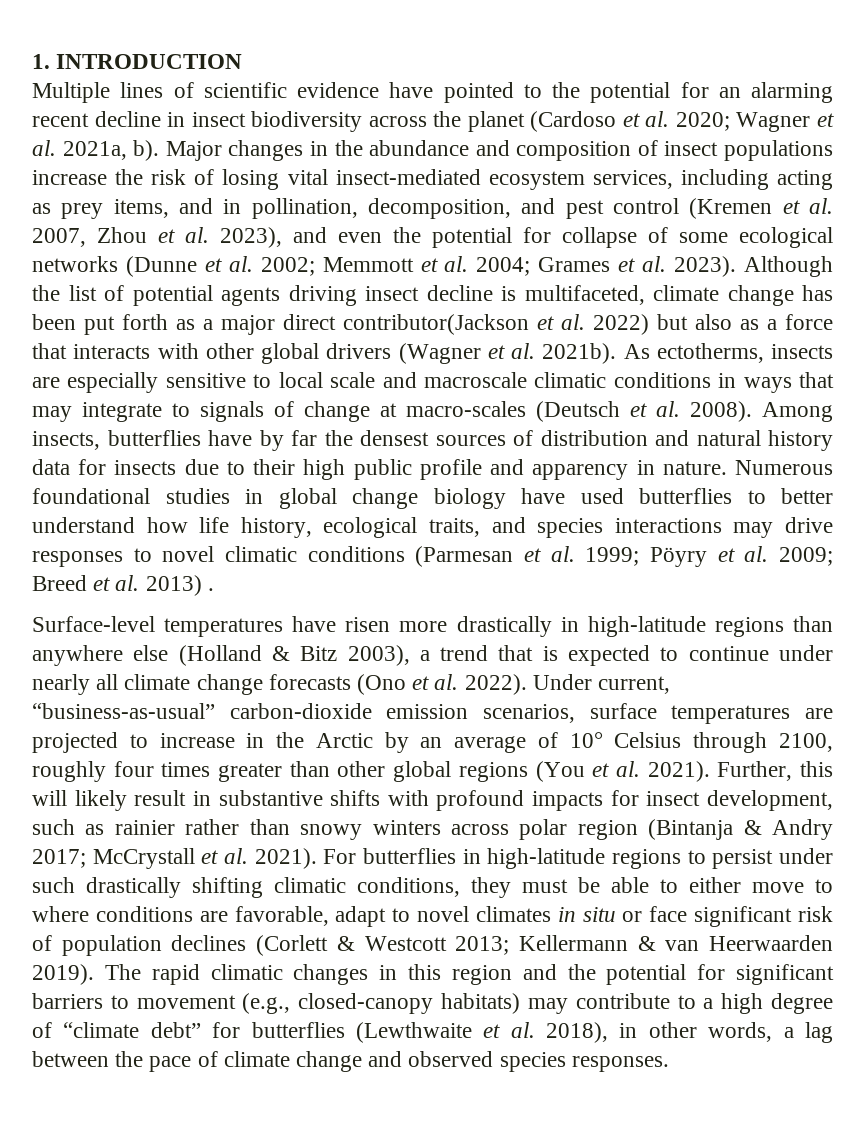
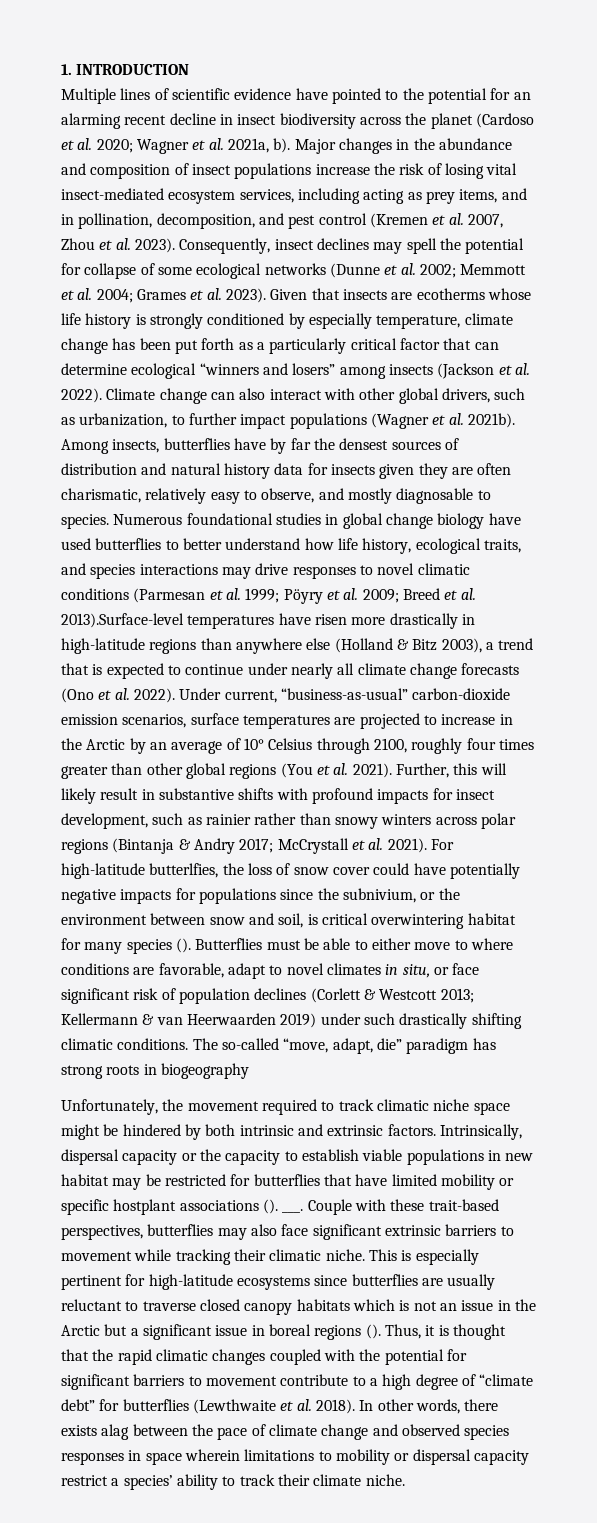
- Major changes in the abundance and composition of insect populations increase the risk of losing vital insect-mediated ecosystem services, including acting as prey items, and in pollination, decomposition, and pest control (Kremen et al. 2007, Zhou et al. 2023), and even the potential for collapse of some ecological networks (Dunne et al. 2002; Memmott et al. 2004; Grames et al. 2023).
+ Major changes in the abundance and composition of insect populations increase the risk of losing vital insect-mediated ecosystem services, including acting as prey items, and in pollination, decomposition, and pest control (Kremen et al. 2007, Zhou et al. 2023). Consequently, insect declines may spell the potential for collapse of some ecological networks (Dunne et al. 2002; Memmott et al. 2004; Grames et al. 2023).
- Although the list of potential agents driving insect decline is multifaceted, climate change has been put forth as a major direct contributor(Jackson et al. 2022) but also as a force that interacts with other global drivers (Wagner et al. 2021b). As ectotherms, insects are especially sensitive to local scale and macroscale climatic conditions in ways that may integrate to signals of change at macro-scales (Deutsch et al. 2008).
+ Given that insects are ecotherms whose life history is strongly conditioned by especially temperature, climate change has been put forth as a particularly critical factor that can determine ecological “winners and losers” among insects (Jackson et al. 2022). Climate change can also interact with other global drivers, such as urbanization, to further impact populations (Wagner et al. 2021b).
- Among insects, butterflies have by far the densest sources of distribution and natural history data for insects due to their high public profile and apparency in nature.
+ Among insects, butterflies have by far the densest sources of distribution and natural history data for insects given they are often charismatic, relatively easy to observe, and mostly diagnosable to species.
- Breed et al. 2013) .
- Surface-level temperatures have risen more drastically in high-latitude regions than anywhere else (Holland & Bitz 2003), a trend that is expected to continue under nearly all climate change forecasts (Ono et al. 2022).
+ Breed et al. 2013).Surface-level temperatures have risen more drastically in high-latitude regions than anywhere else (Holland & Bitz 2003), a trend that is expected to continue under nearly all climate change forecasts (Ono et al. 2022).
- Further, this will likely result in substantive shifts with profound impacts for insect development, such as rainier rather than snowy winters across polar region (Bintanja & Andry 2017; McCrystall et al. 2021).
+ Further, this will likely result in substantive shifts with profound impacts for insect development, such as rainier rather than snowy winters across polar regions (Bintanja & Andry 2017; McCrystall et al. 2021).
- For butterflies in high-latitude regions to persist under such drastically shifting climatic conditions, they must be able to either move to where conditions are favorable, adapt to novel climates in situ or face significant risk of population declines (Corlett & Westcott 2013;
+ For high-latitude butterlfies, the loss of snow cover could have potentially negative impacts for populations since the subnivium, or the environment between snow and soil, is critical overwintering habitat for many species (). Butterflies must be able to either move to where conditions are favorable, adapt to novel climates in situ, or face significant risk of population declines (Corlett & Westcott 2013;
- Kellermann & van Heerwaarden 2019). The rapid climatic changes in this region and the potential for significant barriers to movement (e.g., closed-canopy habitats) may contribute to a high degree of “climate debt” for butterflies (Lewthwaite et al. 2018), in other words, a lag between the pace of climate change and observed species responses.
+ Kellermann & van Heerwaarden 2019) under such drastically shifting climatic conditions. The so-called “move, adapt, die” paradigm has strong roots in biogeography
+ Unfortunately, the movement required to track climatic niche space might be hindered by both intrinsic and extrinsic factors. Intrinsically, dispersal capacity or the capacity to establish viable populations in new habitat may be restricted for butterflies that have limited mobility or specific hostplant associations (). ___. Couple with these trait-based perspectives, butterflies may also face significant extrinsic barriers to movement while tracking their climatic niche. This is especially pertinent for high-latitude ecosystems since butterflies are usually reluctant to traverse closed canopy habitats which is not an issue in the Arctic but a significant issue in boreal regions (). Thus, it is thought that the rapid climatic changes coupled with the potential for significant barriers to movement contribute to a high degree of “climate debt” for butterflies (Lewthwaite et al. 2018). In other words, there exists alag between the pace of climate change and observed species responses in space wherein limitations to mobility or dispersal capacity restrict a species’ ability to track their climate niche.

